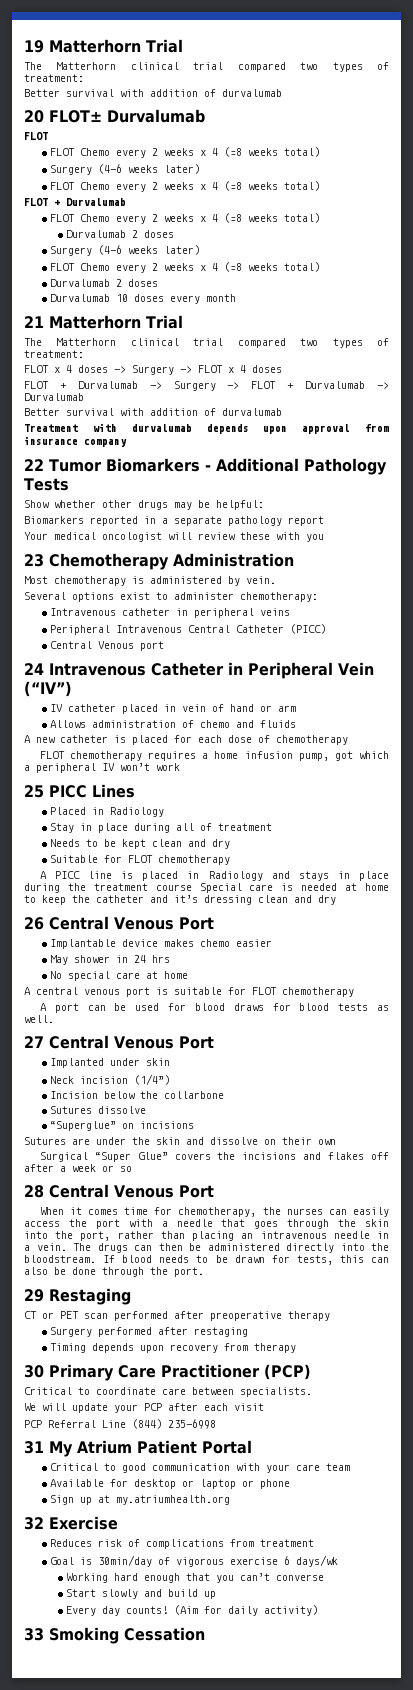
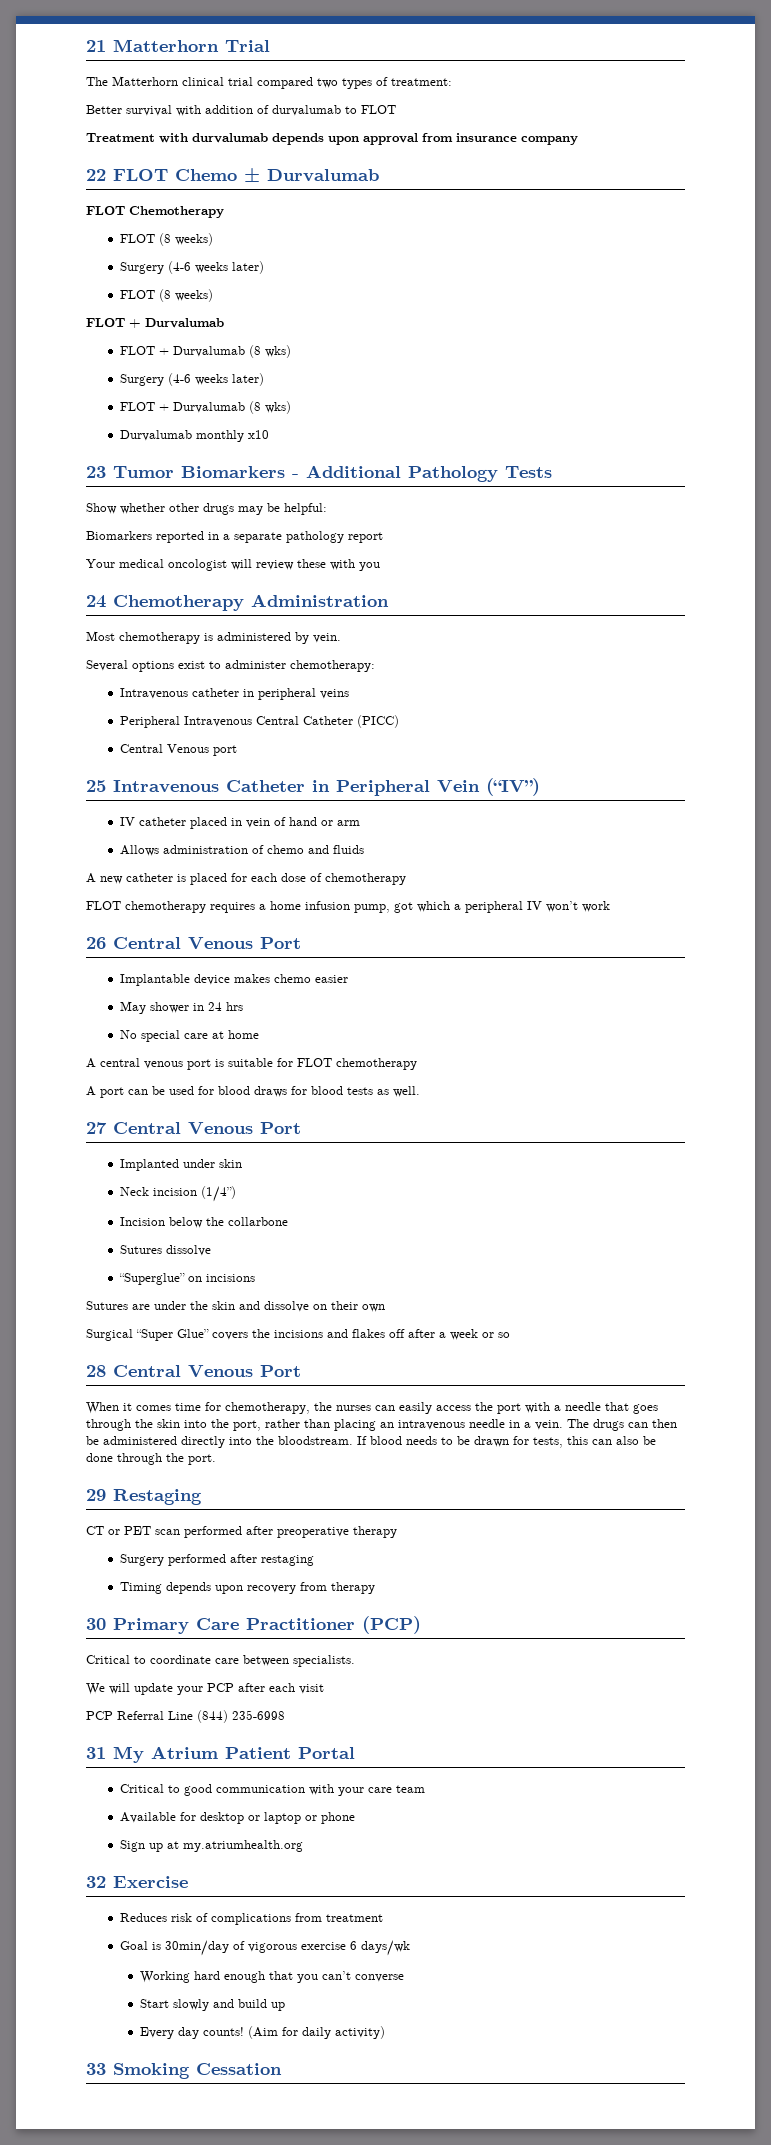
- 19 Matterhorn Trial
- The Matterhorn clinical trial compared two types of treatment:
- Better survival with addition of durvalumab
- 20 FLOT± Durvalumab
- FLOT
- FLOT Chemo every 2 weeks x 4 (=8 weeks total)
- Surgery (4-6 weeks later)
- FLOT Chemo every 2 weeks x 4 (=8 weeks total)
- FLOT + Durvalumab
- FLOT Chemo every 2 weeks x 4 (=8 weeks total)
- Durvalumab 2 doses
- Surgery (4-6 weeks later)
- FLOT Chemo every 2 weeks x 4 (=8 weeks total)
- Durvalumab 2 doses
- Durvalumab 10 doses every month
  21 Matterhorn Trial
  The Matterhorn clinical trial compared two types of treatment:
- FLOT x 4 doses -> Surgery -> FLOT x 4 doses
- FLOT + Durvalumab -> Surgery -> FLOT + Durvalumab -> Durvalumab
- Better survival with addition of durvalumab
+ Better survival with addition of durvalumab to FLOT
- 22 Tumor Biomarkers - Additional Pathology Tests
+ 22 FLOT Chemo ± Durvalumab
+ FLOT Chemotherapy
+ FLOT (8 weeks)
+ Surgery (4-6 weeks later)
+ FLOT (8 weeks)
+ FLOT + Durvalumab
+ FLOT + Durvalumab (8 wks)
+ Surgery (4-6 weeks later)
+ FLOT + Durvalumab (8 wks)
+ Durvalumab monthly x10
+ 23 Tumor Biomarkers - Additional Pathology Tests
- 23 Chemotherapy Administration
+ 24 Chemotherapy Administration
- 24 Intravenous Catheter in Peripheral Vein (“IV”)
+ 25 Intravenous Catheter in Peripheral Vein (“IV”)
- 25 PICC Lines
- Placed in Radiology
- Stay in place during all of treatment
- Needs to be kept clean and dry
- Suitable for FLOT chemotherapy
- A PICC line is placed in Radiology and stays in place during the treatment course Special care is needed at home to keep the catheter and it’s dressing clean and dry

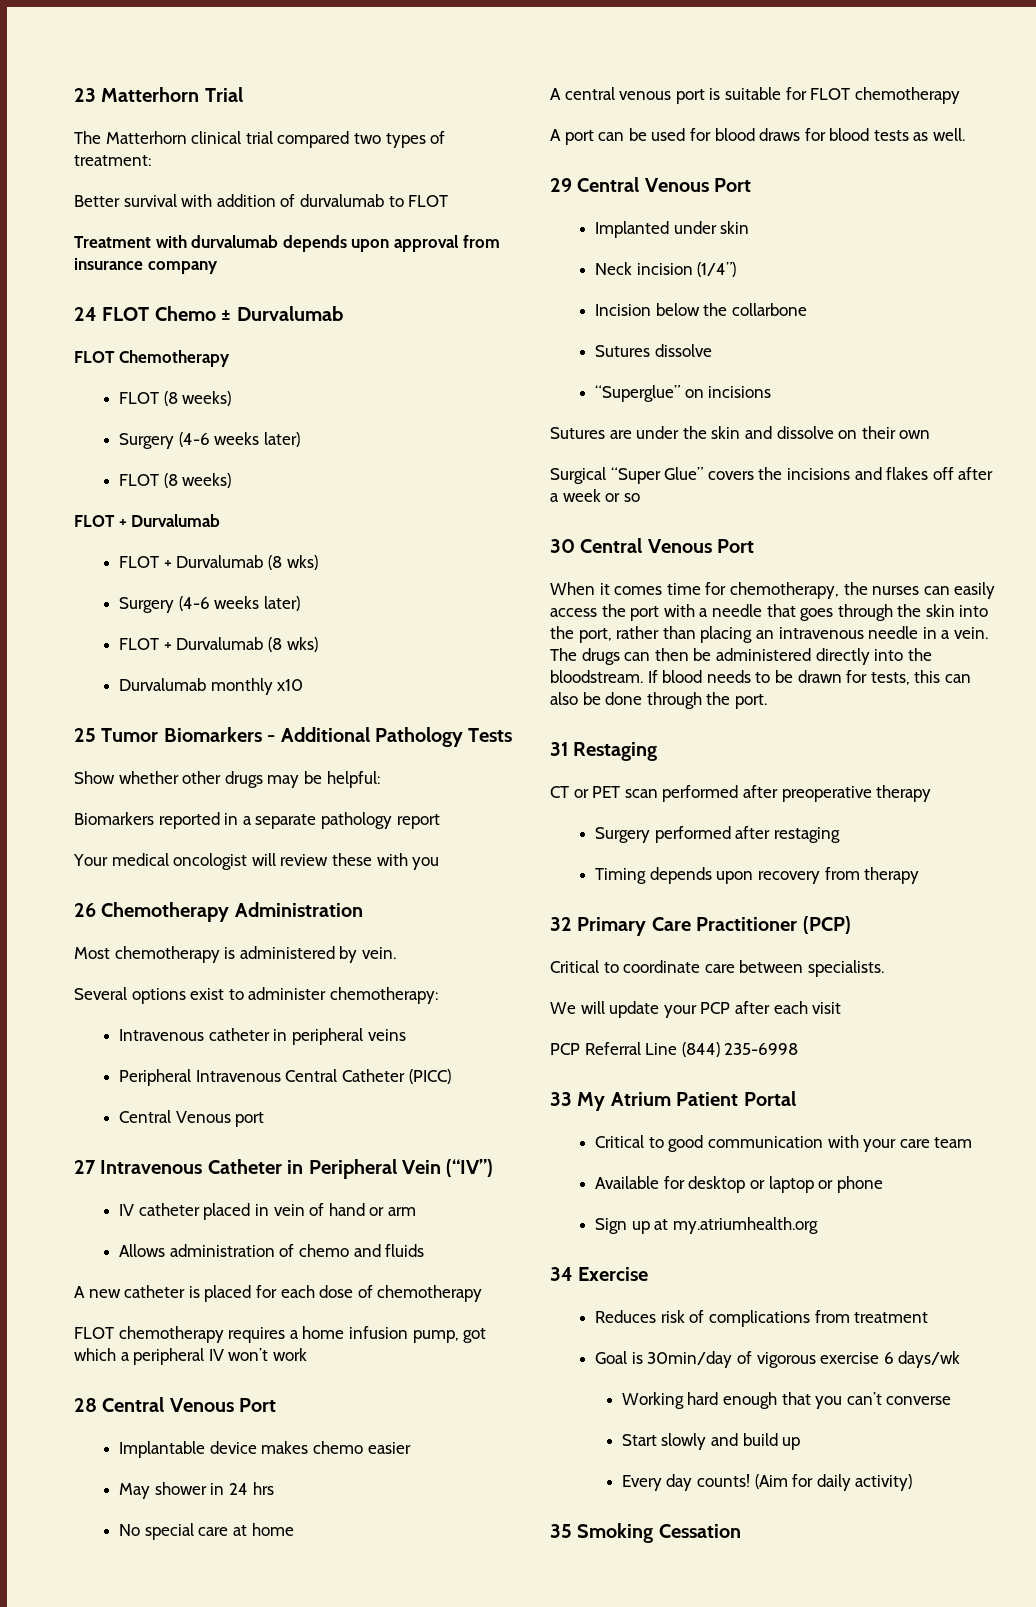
- 21 Matterhorn Trial
+ 23 Matterhorn Trial
- 22 FLOT Chemo ± Durvalumab
+ 24 FLOT Chemo ± Durvalumab
- 23 Tumor Biomarkers - Additional Pathology Tests
+ 25 Tumor Biomarkers - Additional Pathology Tests
- 24 Chemotherapy Administration
+ 26 Chemotherapy Administration
- 25 Intravenous Catheter in Peripheral Vein (“IV”)
+ 27 Intravenous Catheter in Peripheral Vein (“IV”)
- 26 Central Venous Port
+ 28 Central Venous Port
- 27 Central Venous Port
+ 29 Central Venous Port
- 28 Central Venous Port
+ 30 Central Venous Port
- 29 Restaging
+ 31 Restaging
- 30 Primary Care Practitioner (PCP)
+ 32 Primary Care Practitioner (PCP)
- 31 My Atrium Patient Portal
+ 33 My Atrium Patient Portal
- 32 Exercise
+ 34 Exercise
- 33 Smoking Cessation
+ 35 Smoking Cessation

